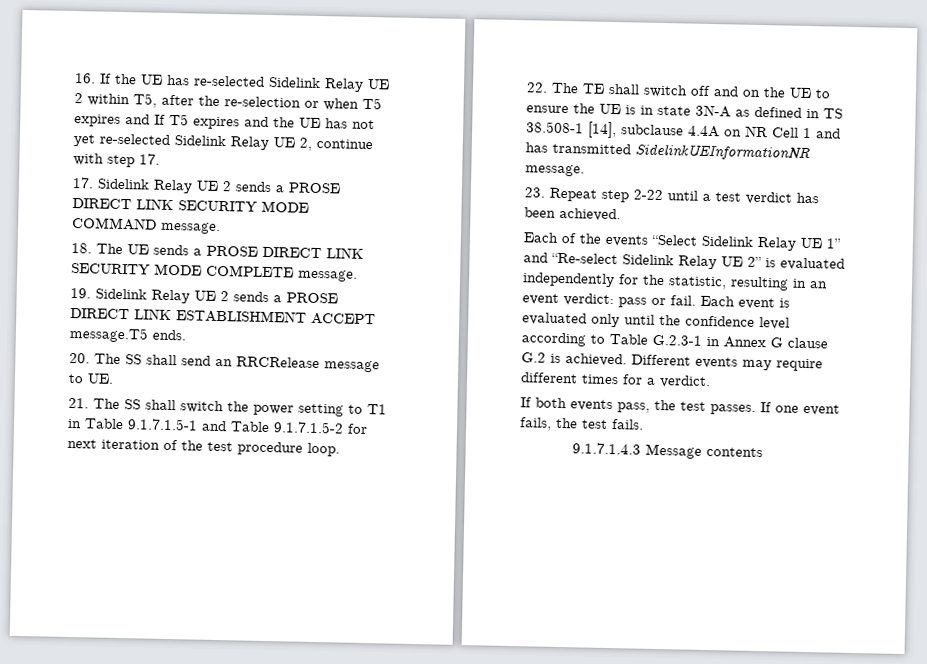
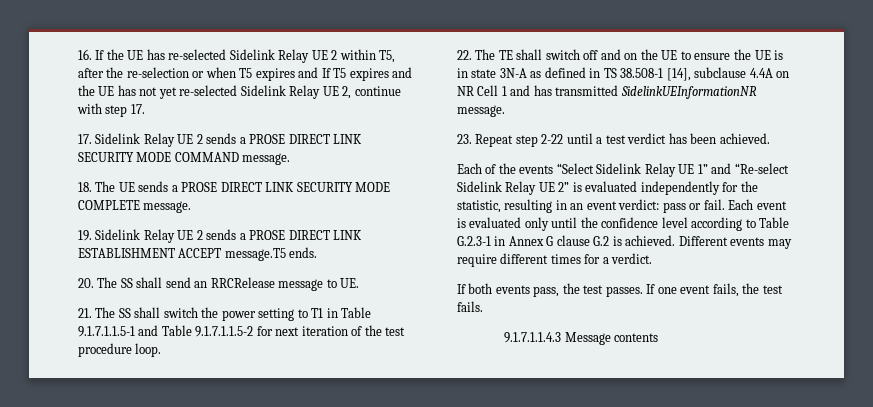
- 21. The SS shall switch the power setting to T1 in Table 9.1.7.1.5-1 and Table 9.1.7.1.5-2 for next iteration of the test procedure loop.
+ 21. The SS shall switch the power setting to T1 in Table 9.1.7.1.1.5-1 and Table 9.1.7.1.1.5-2 for next iteration of the test procedure loop.
- 9.1.7.1.4.3 Message contents
+ 9.1.7.1.1.4.3 Message contents

